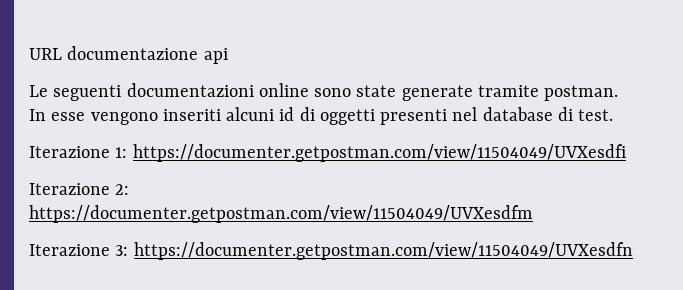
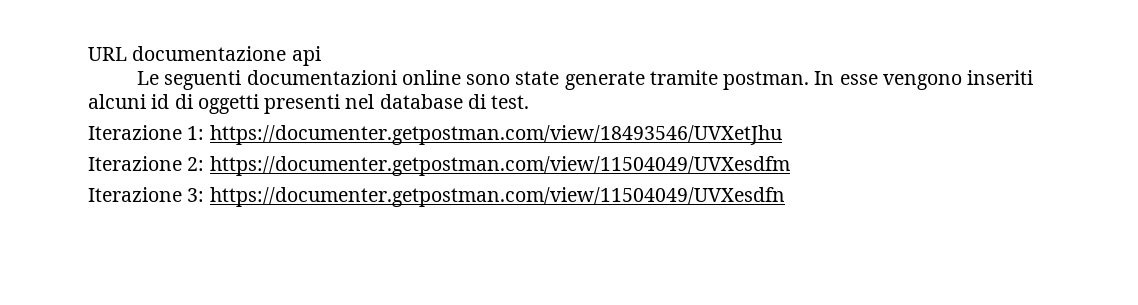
- Iterazione 1: https://documenter.getpostman.com/view/11504049/UVXesdfi
+ Iterazione 1: https://documenter.getpostman.com/view/18493546/UVXetJhu

